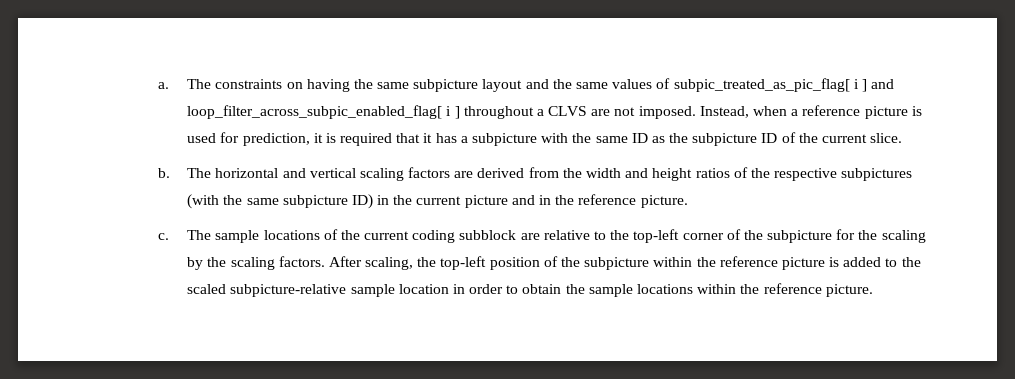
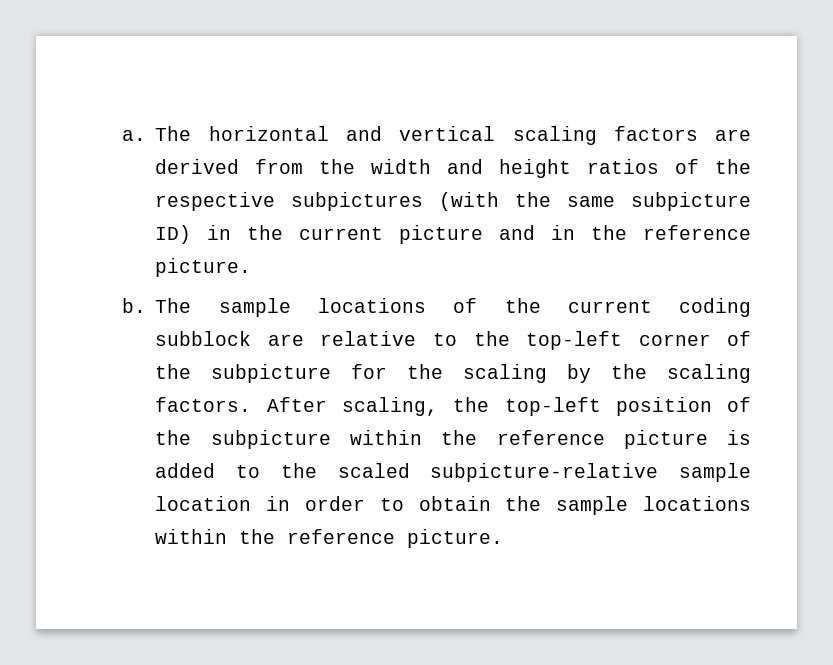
- The constraints on having the same subpicture layout and the same values of subpic_treated_as_pic_flag[ i ] and loop_filter_across_subpic_enabled_flag[ i ] throughout a CLVS are not imposed. Instead, when a reference picture is used for prediction, it is required that it has a subpicture with the same ID as the subpicture ID of the current slice.
- b. The horizontal and vertical scaling factors are derived from the width and height ratios of the respective subpictures (with the same subpicture ID) in the current picture and in the reference picture.
+ The horizontal and vertical scaling factors are derived from the width and height ratios of the respective subpictures (with the same subpicture ID) in the current picture and in the reference picture.
- c.
+ b.

